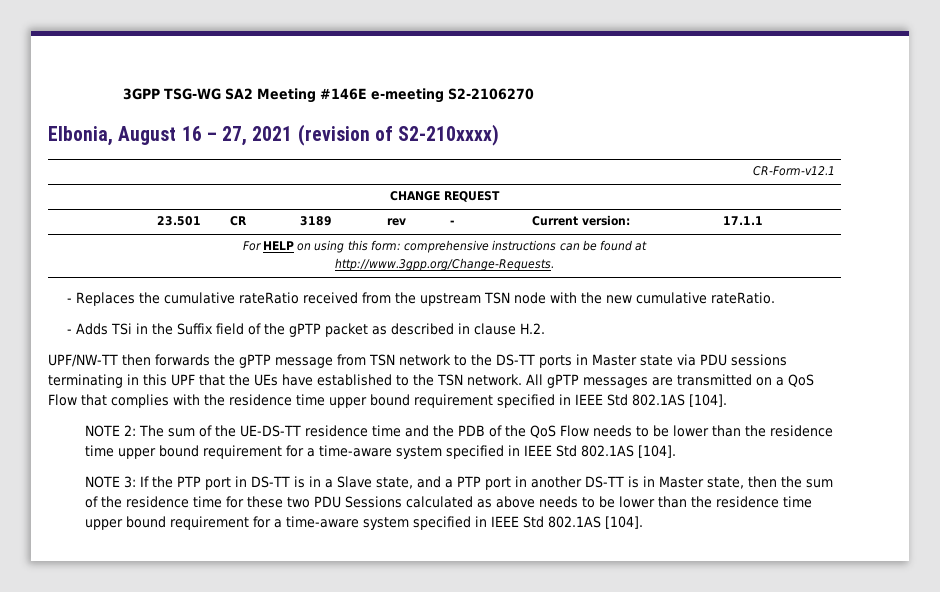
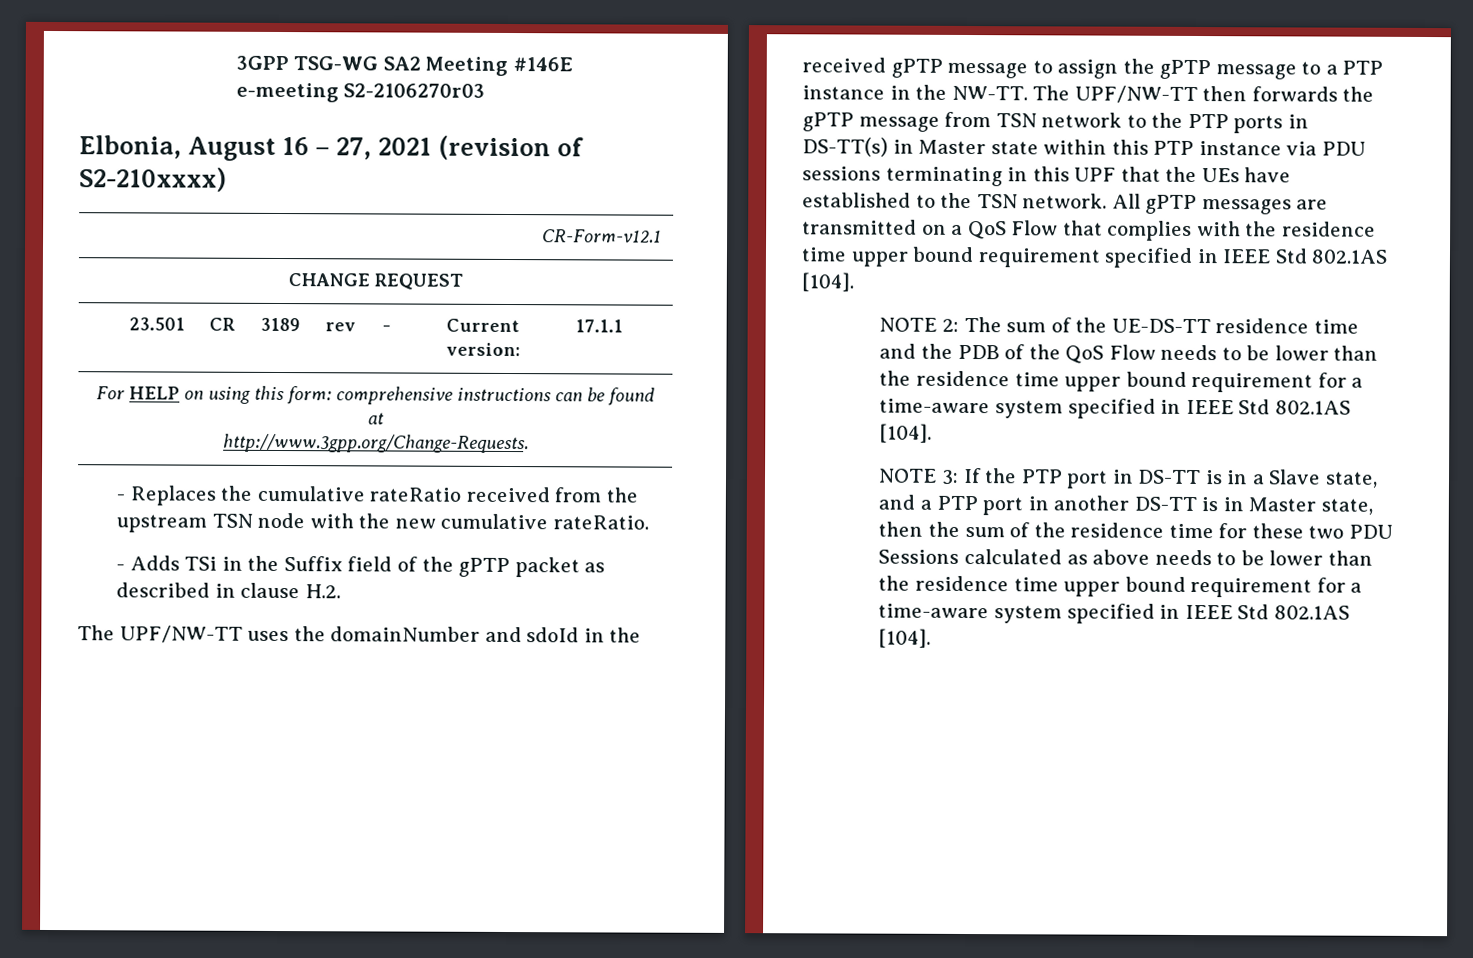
- 3GPP TSG-WG SA2 Meeting #146E e-meeting S2-2106270
+ 3GPP TSG-WG SA2 Meeting #146E e-meeting S2-2106270r03
- UPF/NW-TT then forwards the gPTP message from TSN network to the DS-TT ports in Master state via PDU sessions terminating in this UPF that the UEs have established to the TSN network.
+ The UPF/NW-TT uses the domainNumber and sdoId in the received gPTP message to assign the gPTP message to a PTP instance in the NW-TT. The UPF/NW-TT then forwards the gPTP message from TSN network to the PTP ports in DS-TT(s) in Master state within this PTP instance via PDU sessions terminating in this UPF that the UEs have established to the TSN network.

